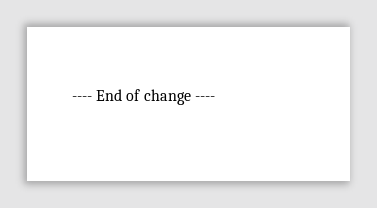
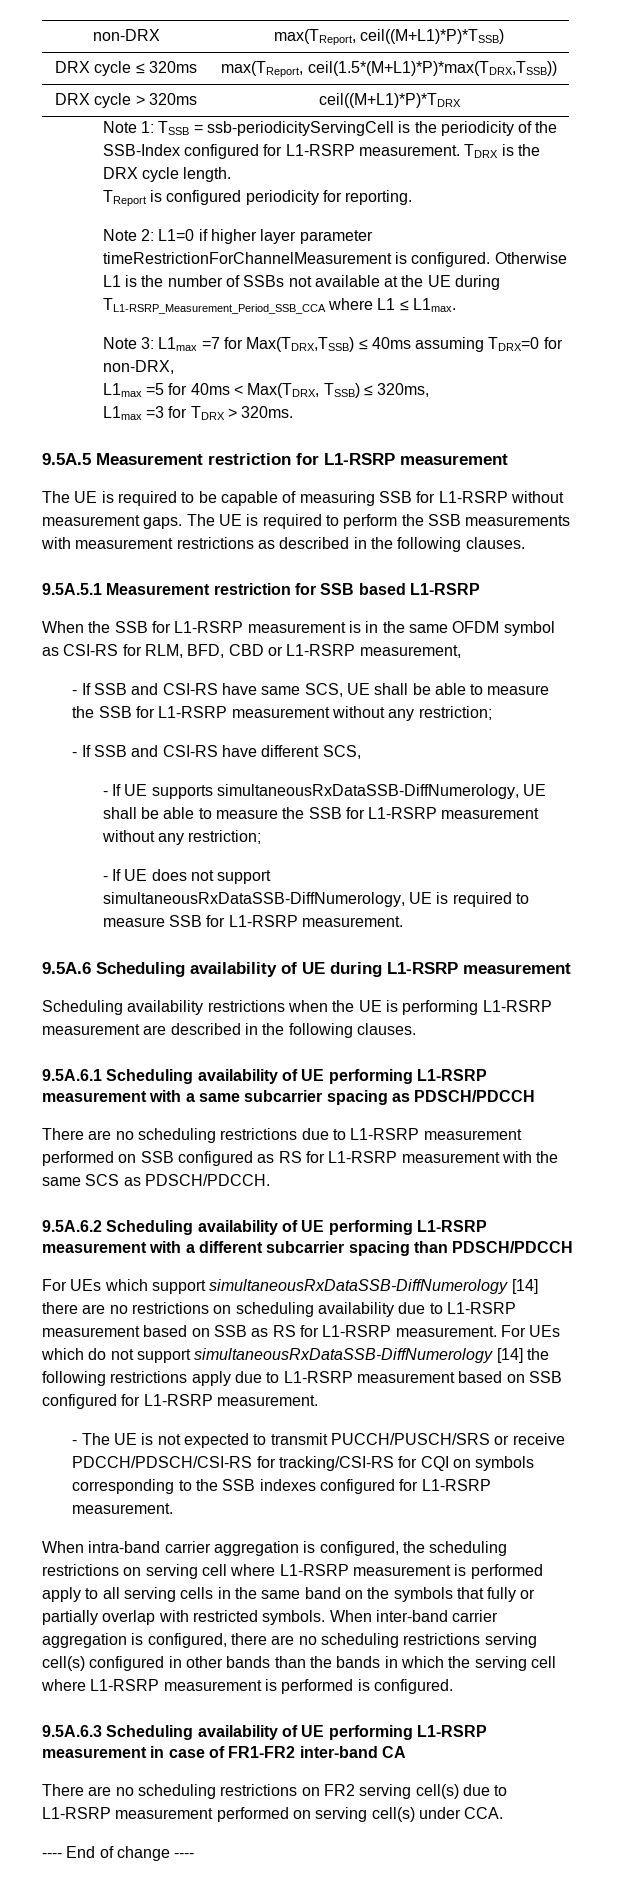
+ non-DRX | max(TReport, ceil((M+L1)*P)*TSSB)
+ DRX cycle ≤ 320ms | max(TReport, ceil(1.5*(M+L1)*P)*max(TDRX,TSSB))
+ DRX cycle > 320ms | ceil((M+L1)*P)*TDRX
+ Note 1: TSSB = ssb-periodicityServingCell is the periodicity of the SSB-Index configured for L1-RSRP measurement. TDRX is the DRX cycle length.
+ TReport is configured periodicity for reporting.
+ Note 2: L1=0 if higher layer parameter timeRestrictionForChannelMeasurement is configured. Otherwise L1 is the number of SSBs not available at the UE during TL1-RSRP_Measurement_Period_SSB_CCA where L1 ≤ L1max.
+ Note 3: L1max =7 for Max(TDRX,TSSB) ≤ 40ms assuming TDRX=0 for non-DRX,
+ L1max =5 for 40ms < Max(TDRX, TSSB) ≤ 320ms,
+ L1max =3 for TDRX > 320ms.
+ 9.5A.5 Measurement restriction for L1-RSRP measurement
+ The UE is required to be capable of measuring SSB for L1-RSRP without measurement gaps. The UE is required to perform the SSB measurements with measurement restrictions as described in the following clauses.
+ 9.5A.5.1 Measurement restriction for SSB based L1-RSRP
+ When the SSB for L1-RSRP measurement is in the same OFDM symbol as CSI-RS for RLM, BFD, CBD or L1-RSRP measurement,
+ - If SSB and CSI-RS have same SCS, UE shall be able to measure the SSB for L1-RSRP measurement without any restriction;
+ - If SSB and CSI-RS have different SCS,
+ - If UE supports simultaneousRxDataSSB-DiffNumerology, UE shall be able to measure the SSB for L1-RSRP measurement without any restriction;
+ - If UE does not support simultaneousRxDataSSB-DiffNumerology, UE is required to measure SSB for L1-RSRP measurement.
+ 9.5A.6 Scheduling availability of UE during L1-RSRP measurement
+ Scheduling availability restrictions when the UE is performing L1-RSRP measurement are described in the following clauses.
+ 9.5A.6.1 Scheduling availability of UE performing L1-RSRP measurement with a same subcarrier spacing as PDSCH/PDCCH
+ There are no scheduling restrictions due to L1-RSRP measurement performed on SSB configured as RS for L1-RSRP measurement with the same SCS as PDSCH/PDCCH.
+ 9.5A.6.2 Scheduling availability of UE performing L1-RSRP measurement with a different subcarrier spacing than PDSCH/PDCCH
+ For UEs which support simultaneousRxDataSSB-DiffNumerology [14] there are no restrictions on scheduling availability due to L1-RSRP measurement based on SSB as RS for L1-RSRP measurement. For UEs which do not support simultaneousRxDataSSB-DiffNumerology [14] the following restrictions apply due to L1-RSRP measurement based on SSB configured for L1-RSRP measurement.
+ - The UE is not expected to transmit PUCCH/PUSCH/SRS or receive PDCCH/PDSCH/CSI-RS for tracking/CSI-RS for CQI on symbols corresponding to the SSB indexes configured for L1-RSRP measurement.
+ When intra-band carrier aggregation is configured, the scheduling restrictions on serving cell where L1-RSRP measurement is performed apply to all serving cells in the same band on the symbols that fully or partially overlap with restricted symbols. When inter-band carrier aggregation is configured, there are no scheduling restrictions serving cell(s) configured in other bands than the bands in which the serving cell where L1-RSRP measurement is performed is configured.
+ 9.5A.6.3 Scheduling availability of UE performing L1-RSRP measurement in case of FR1-FR2 inter-band CA
+ There are no scheduling restrictions on FR2 serving cell(s) due to L1-RSRP measurement performed on serving cell(s) under CCA.

